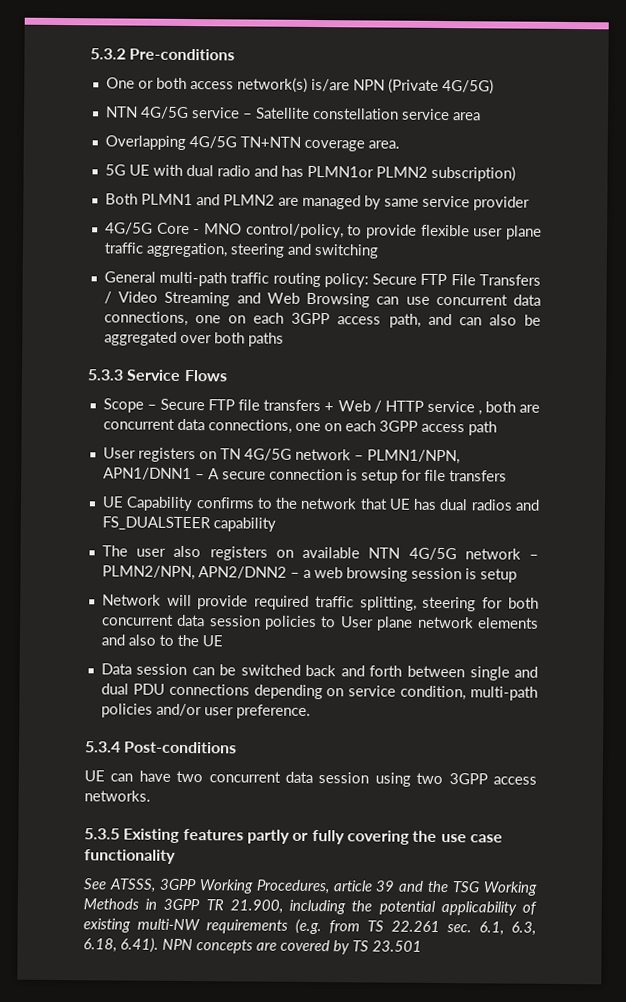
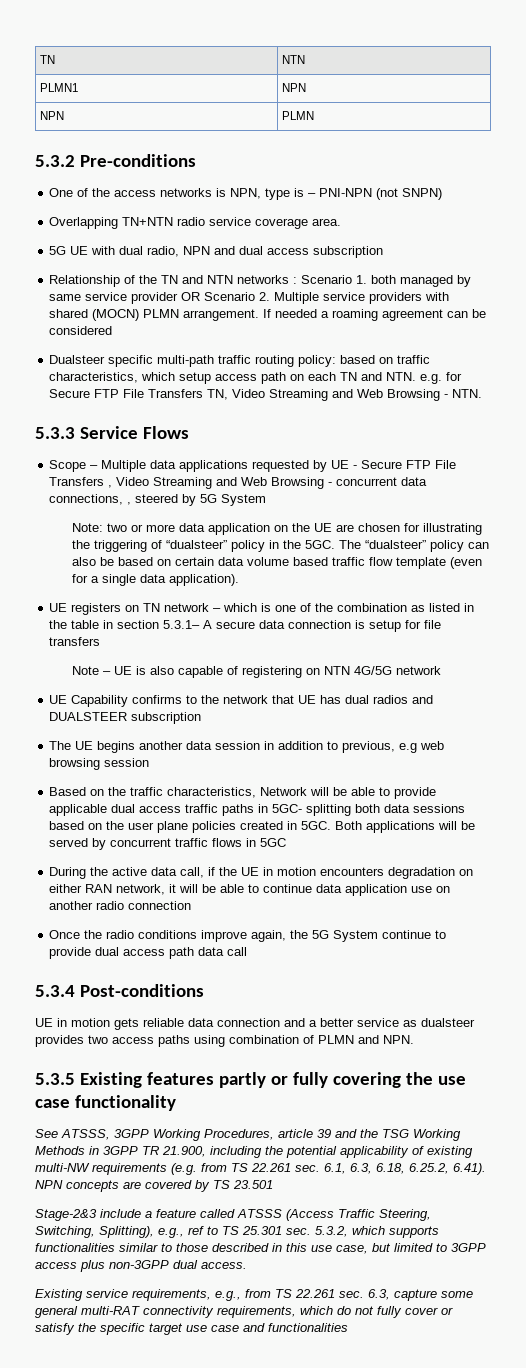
+ TN | NTN
+ PLMN1 | NPN
+ NPN | PLMN
  5.3.2 Pre-conditions
- One or both access network(s) is/are NPN (Private 4G/5G)
- NTN 4G/5G service – Satellite constellation service area
- Overlapping 4G/5G TN+NTN coverage area.
+ One of the access networks is NPN, type is – PNI-NPN (not SNPN)
+ Overlapping TN+NTN radio service coverage area.
- 5G UE with dual radio and has PLMN1or PLMN2 subscription)
- Both PLMN1 and PLMN2 are managed by same service provider
- 4G/5G Core - MNO control/policy, to provide flexible user plane traffic aggregation, steering and switching
- General multi-path traffic routing policy: Secure FTP File Transfers / Video Streaming and Web Browsing can use concurrent data connections, one on each 3GPP access path, and can also be aggregated over both paths
+ 5G UE with dual radio, NPN and dual access subscription
+ Relationship of the TN and NTN networks : Scenario 1. both managed by same service provider OR Scenario 2. Multiple service providers with shared (MOCN) PLMN arrangement. If needed a roaming agreement can be considered
+ Dualsteer specific multi-path traffic routing policy: based on traffic characteristics, which setup access path on each TN and NTN. e.g. for Secure FTP File Transfers TN, Video Streaming and Web Browsing - NTN.
- Scope – Secure FTP file transfers + Web / HTTP service , both are concurrent data connections, one on each 3GPP access path
- User registers on TN 4G/5G network – PLMN1/NPN, APN1/DNN1 – A secure connection is setup for file transfers
+ Scope – Multiple data applications requested by UE - Secure FTP File Transfers , Video Streaming and Web Browsing - concurrent data connections, , steered by 5G System
+ Note: two or more data application on the UE are chosen for illustrating the triggering of “dualsteer” policy in the 5GC. The “dualsteer” policy can also be based on certain data volume based traffic flow template (even for a single data application).
+ UE registers on TN network – which is one of the combination as listed in the table in section 5.3.1– A secure data connection is setup for file transfers
+ Note – UE is also capable of registering on NTN 4G/5G network
- UE Capability confirms to the network that UE has dual radios and FS_DUALSTEER capability
- The user also registers on available NTN 4G/5G network – PLMN2/NPN, APN2/DNN2 – a web browsing session is setup
- Network will provide required traffic splitting, steering for both concurrent data session policies to User plane network elements and also to the UE
- Data session can be switched back and forth between single and dual PDU connections depending on service condition, multi-path policies and/or user preference.
+ UE Capability confirms to the network that UE has dual radios and DUALSTEER subscription
+ The UE begins another data session in addition to previous, e.g web browsing session
+ Based on the traffic characteristics, Network will be able to provide applicable dual access traffic paths in 5GC- splitting both data sessions based on the user plane policies created in 5GC. Both applications will be served by concurrent traffic flows in 5GC
+ During the active data call, if the UE in motion encounters degradation on either RAN network, it will be able to continue data application use on another radio connection
+ Once the radio conditions improve again, the 5G System continue to provide dual access path data call
  5.3.4 Post-conditions
- UE can have two concurrent data session using two 3GPP access networks.
+ UE in motion gets reliable data connection and a better service as dualsteer provides two access paths using combination of PLMN and NPN.
- See ATSSS, 3GPP Working Procedures, article 39 and the TSG Working Methods in 3GPP TR 21.900, including the potential applicability of existing multi-NW requirements (e.g. from TS 22.261 sec. 6.1, 6.3, 6.18, 6.41). NPN concepts are covered by TS 23.501
+ See ATSSS, 3GPP Working Procedures, article 39 and the TSG Working Methods in 3GPP TR 21.900, including the potential applicability of existing multi-NW requirements (e.g. from TS 22.261 sec. 6.1, 6.3, 6.18, 6.25.2, 6.41). NPN concepts are covered by TS 23.501
+ Stage-2&3 include a feature called ATSSS (Access Traffic Steering, Switching, Splitting), e.g., ref to TS 25.301 sec. 5.3.2, which supports functionalities similar to those described in this use case, but limited to 3GPP access plus non-3GPP dual access.
+ Existing service requirements, e.g., from TS 22.261 sec. 6.3, capture some general multi-RAT connectivity requirements, which do not fully cover or satisfy the specific target use case and functionalities

